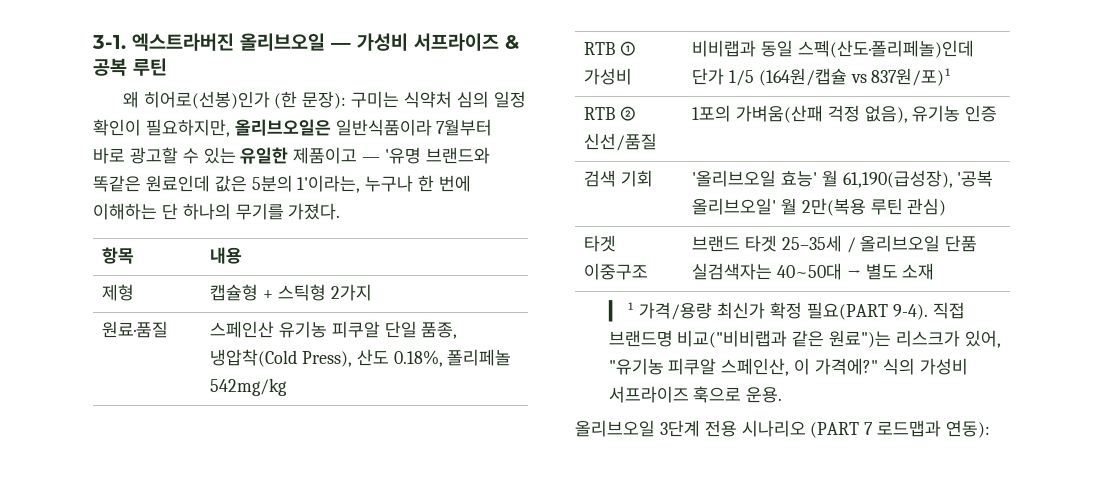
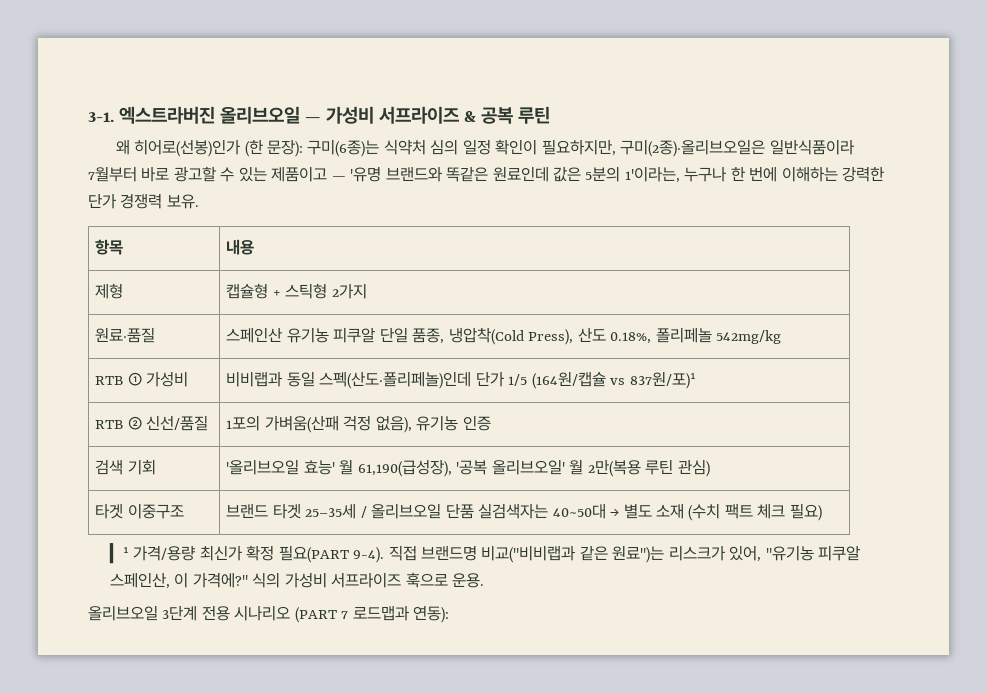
- 왜 히어로(선봉)인가 (한 문장): 구미는 식약처 심의 일정 확인이 필요하지만, 올리브오일은 일반식품이라 7월부터 바로 광고할 수 있는 유일한 제품이고 — '유명 브랜드와 똑같은 원료인데 값은 5분의 1'이라는, 누구나 한 번에 이해하는 단 하나의 무기를 가졌다.
+ 왜 히어로(선봉)인가 (한 문장): 구미(6종)는 식약처 심의 일정 확인이 필요하지만, 구미(2종)·올리브오일은 일반식품이라 7월부터 바로 광고할 수 있는 제품이고 — '유명 브랜드와 똑같은 원료인데 값은 5분의 1'이라는, 누구나 한 번에 이해하는 강력한 단가 경쟁력 보유.
- 타겟 이중구조 | 브랜드 타겟 25–35세 / 올리브오일 단품 실검색자는 40~50대 → 별도 소재
- ▎ ¹ 가격/용량 최신가 확정 필요(PART 9-4).
+ 타겟 이중구조 | 브랜드 타겟 25–35세 / 올리브오일 단품 실검색자는 40~50대 → 별도 소재 (수치 팩트 체크 필요)
+ ▎¹ 가격/용량 최신가 확정 필요(PART 9-4).

